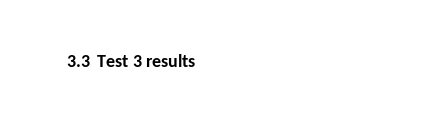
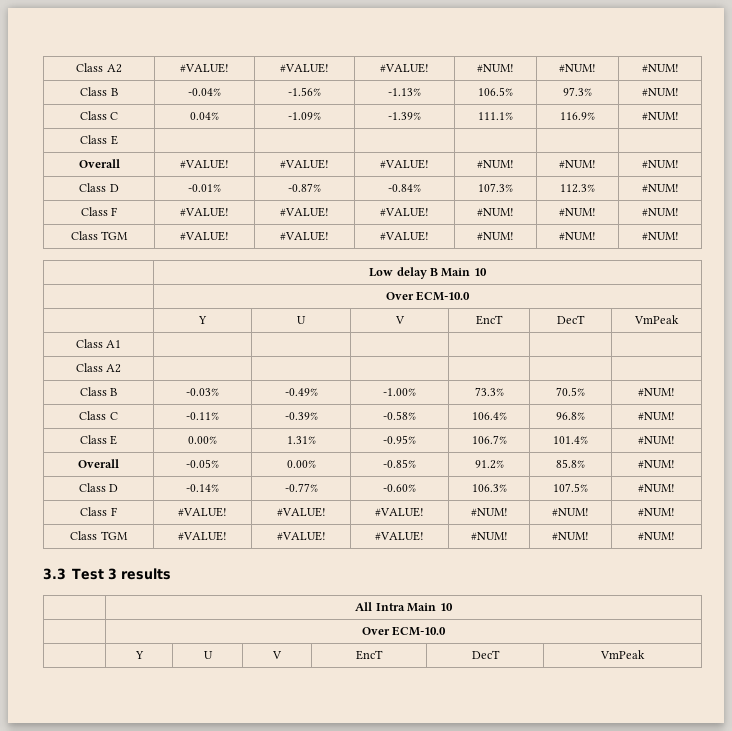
+ Class A2 | #VALUE! | #VALUE! | #VALUE! | #NUM! | #NUM! | #NUM!
+ Class B | -0.04% | -1.56% | -1.13% | 106.5% | 97.3% | #NUM!
+ Class C | 0.04% | -1.09% | -1.39% | 111.1% | 116.9% | #NUM!
+ Class E | | | | | |
+ Overall | #VALUE! | #VALUE! | #VALUE! | #NUM! | #NUM! | #NUM!
+ Class D | -0.01% | -0.87% | -0.84% | 107.3% | 112.3% | #NUM!
+ Class F | #VALUE! | #VALUE! | #VALUE! | #NUM! | #NUM! | #NUM!
+ Class TGM | #VALUE! | #VALUE! | #VALUE! | #NUM! | #NUM! | #NUM!
+ | Low delay B Main 10
+ | Over ECM-10.0
+ | Y | U | V | EncT | DecT | VmPeak
+ Class A1 | | | | | |
+ Class A2 | | | | | |
+ Class B | -0.03% | -0.49% | -1.00% | 73.3% | 70.5% | #NUM!
+ Class C | -0.11% | -0.39% | -0.58% | 106.4% | 96.8% | #NUM!
+ Class E | 0.00% | 1.31% | -0.95% | 106.7% | 101.4% | #NUM!
+ Overall | -0.05% | 0.00% | -0.85% | 91.2% | 85.8% | #NUM!
+ Class D | -0.14% | -0.77% | -0.60% | 106.3% | 107.5% | #NUM!
+ Class F | #VALUE! | #VALUE! | #VALUE! | #NUM! | #NUM! | #NUM!
+ Class TGM | #VALUE! | #VALUE! | #VALUE! | #NUM! | #NUM! | #NUM!
  3.3 Test 3 results
+ | All Intra Main 10
+ | Over ECM-10.0
+ | Y | U | V | EncT | DecT | VmPeak

